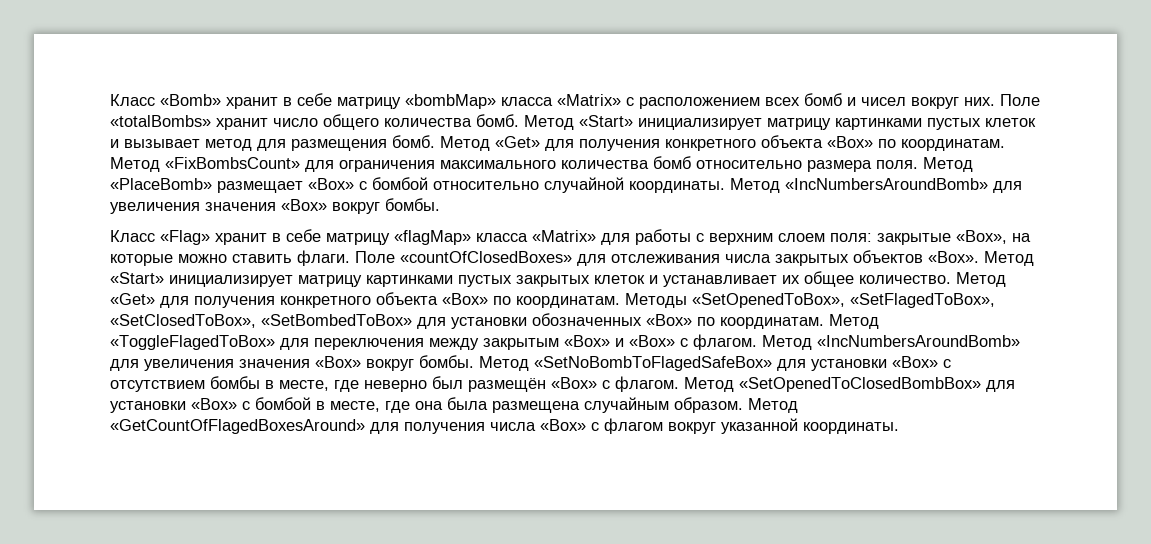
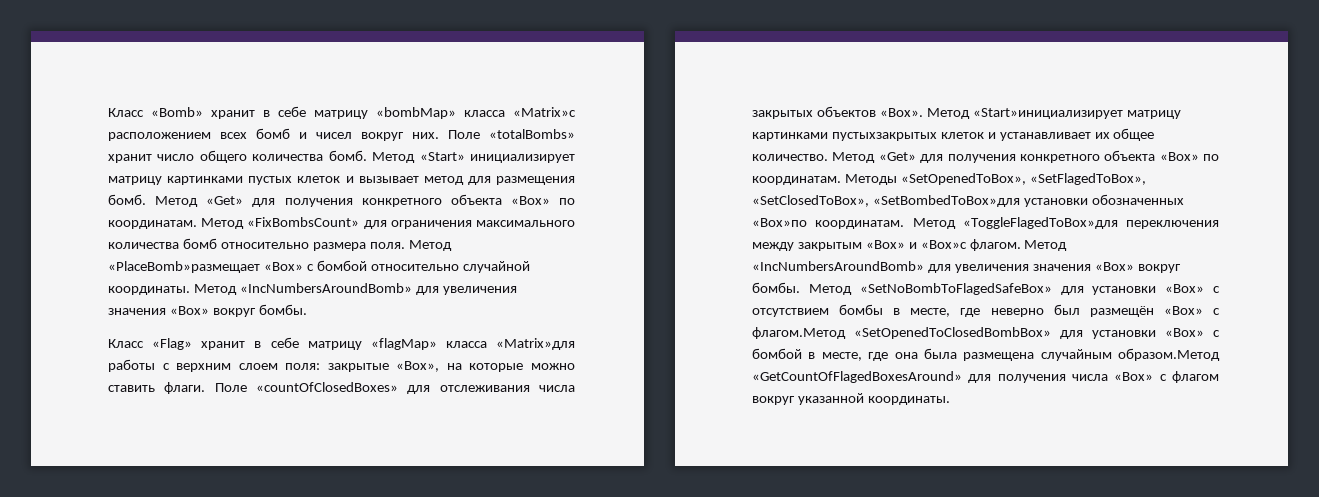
- Класс «Bomb» хранит в себе матрицу «bombMap» класса «Matrix» с расположением всех бомб и чисел вокруг них.
+ Класс «Bomb» хранит в себе матрицу «bombMap» класса «Matrix»с расположением всех бомб и чисел вокруг них.
- Метод «PlaceBomb» размещает «Box» с бомбой относительно случайной координаты.
+ Метод «PlaceBomb»размещает «Box» с бомбой относительно случайной координаты.
- Класс «Flag» хранит в себе матрицу «flagMap» класса «Matrix» для работы с верхним слоем поля: закрытые «Box», на которые можно ставить флаги.
+ Класс «Flag» хранит в себе матрицу «flagMap» класса «Matrix»для работы с верхним слоем поля: закрытые «Box», на которые можно ставить флаги.
- Метод «Start» инициализирует матрицу картинками пустых закрытых клеток и устанавливает их общее количество.
+ Метод «Start»инициализирует матрицу картинками пустыхзакрытых клеток и устанавливает их общее количество.
- Методы «SetOpenedToBox», «SetFlagedToBox», «SetClosedToBox», «SetBombedToBox» для установки обозначенных «Box» по координатам. Метод «ToggleFlagedToBox» для переключения между закрытым «Box» и «Box» с флагом.
+ Методы «SetOpenedToBox», «SetFlagedToBox», «SetClosedToBox», «SetBombedToBox»для установки обозначенных «Box»по координатам. Метод «ToggleFlagedToBox»для переключения между закрытым «Box» и «Box»с флагом.
- Метод «SetNoBombToFlagedSafeBox» для установки «Box» с отсутствием бомбы в месте, где неверно был размещён «Box» с флагом. Метод «SetOpenedToClosedBombBox» для установки «Box» с бомбой в месте, где она была размещена случайным образом. Метод «GetCountOfFlagedBoxesAround» для получения числа «Box» с флагом вокруг указанной координаты.
+ Метод «SetNoBombToFlagedSafeBox» для установки «Box» с отсутствием бомбы в месте, где неверно был размещён «Box» с флагом.Метод «SetOpenedToClosedBombBox» для установки «Box» с бомбой в месте, где она была размещена случайным образом.Метод «GetCountOfFlagedBoxesAround» для получения числа «Box» с флагом вокруг указанной координаты.

